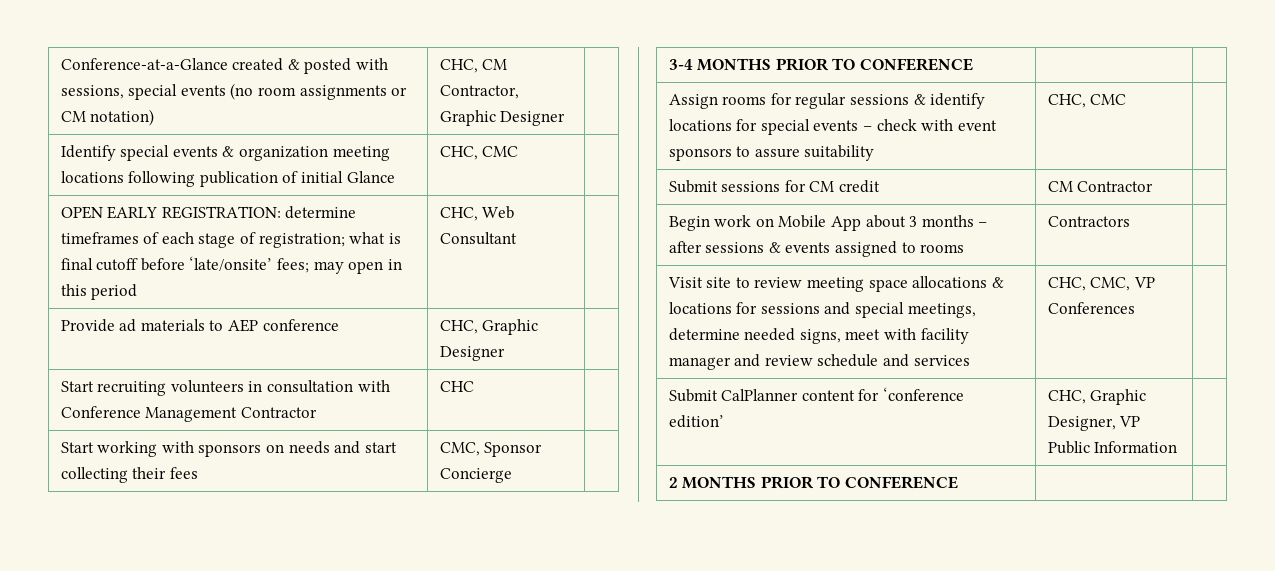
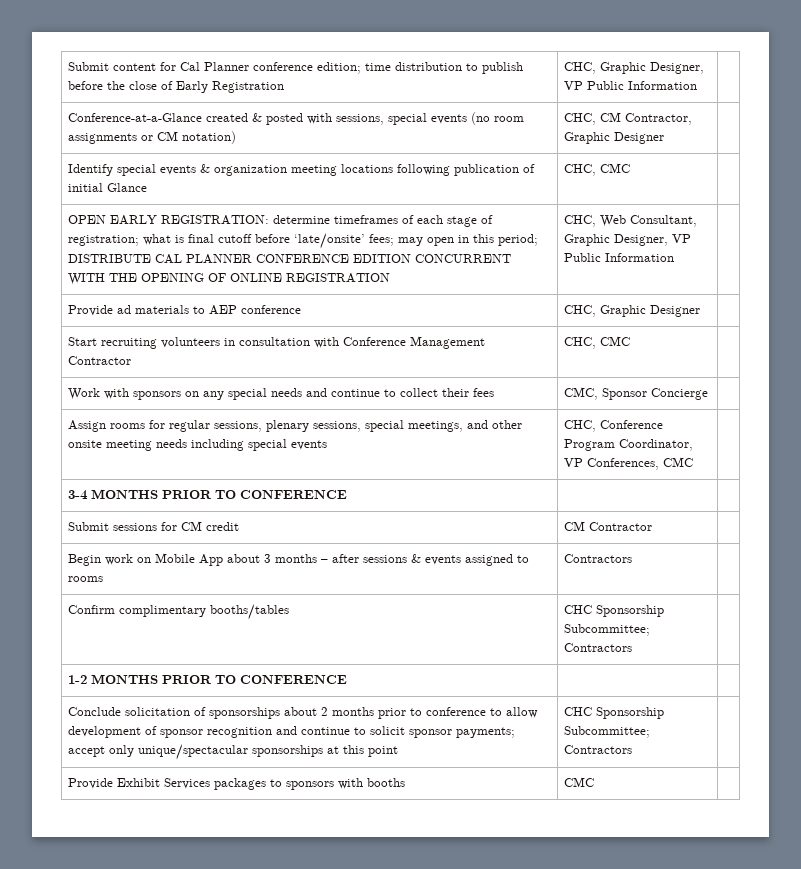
+ Submit content for Cal Planner conference edition; time distribution to publish before the close of Early Registration | CHC, Graphic Designer, VP Public Information |
- OPEN EARLY REGISTRATION: determine timeframes of each stage of registration; what is final cutoff before ‘late/onsite’ fees; may open in this period | CHC, Web Consultant
+ OPEN EARLY REGISTRATION: determine timeframes of each stage of registration; what is final cutoff before ‘late/onsite’ fees; may open in this period; DISTRIBUTE CAL PLANNER CONFERENCE EDITION CONCURRENT WITH THE OPENING OF ONLINE REGISTRATION | CHC, Web Consultant, Graphic Designer, VP Public Information
- Start recruiting volunteers in consultation with Conference Management Contractor | CHC |
- Start working with sponsors on needs and start collecting their fees | CMC, Sponsor Concierge |
+ Start recruiting volunteers in consultation with Conference Management Contractor | CHC, CMC |
+ Work with sponsors on any special needs and continue to collect their fees | CMC, Sponsor Concierge |
+ Assign rooms for regular sessions, plenary sessions, special meetings, and other onsite meeting needs including special events | CHC, Conference Program Coordinator, VP Conferences, CMC |
- Assign rooms for regular sessions & identify locations for special events – check with event sponsors to assure suitability | CHC, CMC |
- Visit site to review meeting space allocations & locations for sessions and special meetings, determine needed signs, meet with facility manager and review schedule and services | CHC, CMC, VP Conferences |
- Submit CalPlanner content for ‘conference edition’ | CHC, Graphic Designer, VP Public Information |
- 2 MONTHS PRIOR TO CONFERENCE | |
+ Confirm complimentary booths/tables | CHC Sponsorship Subcommittee; Contractors |
+ 1-2 MONTHS PRIOR TO CONFERENCE | |
+ Conclude solicitation of sponsorships about 2 months prior to conference to allow development of sponsor recognition and continue to solicit sponsor payments; accept only unique/spectacular sponsorships at this point | CHC Sponsorship Subcommittee; Contractors |
+ Provide Exhibit Services packages to sponsors with booths | CMC |

